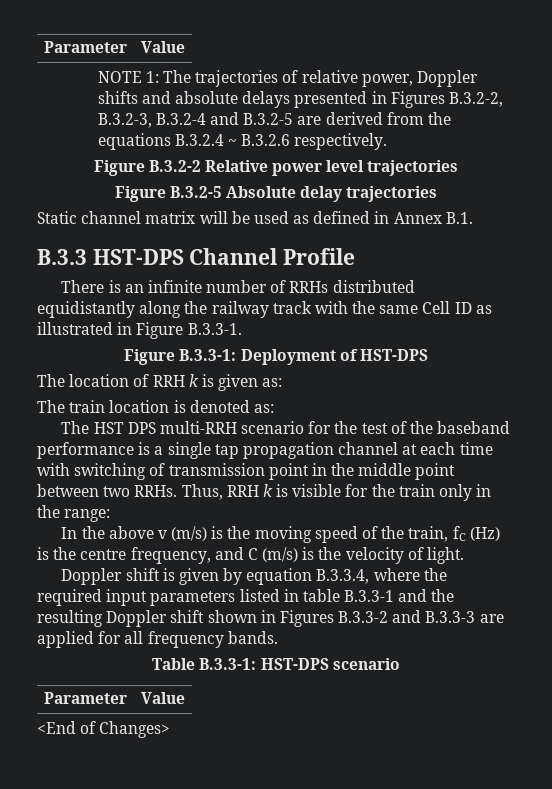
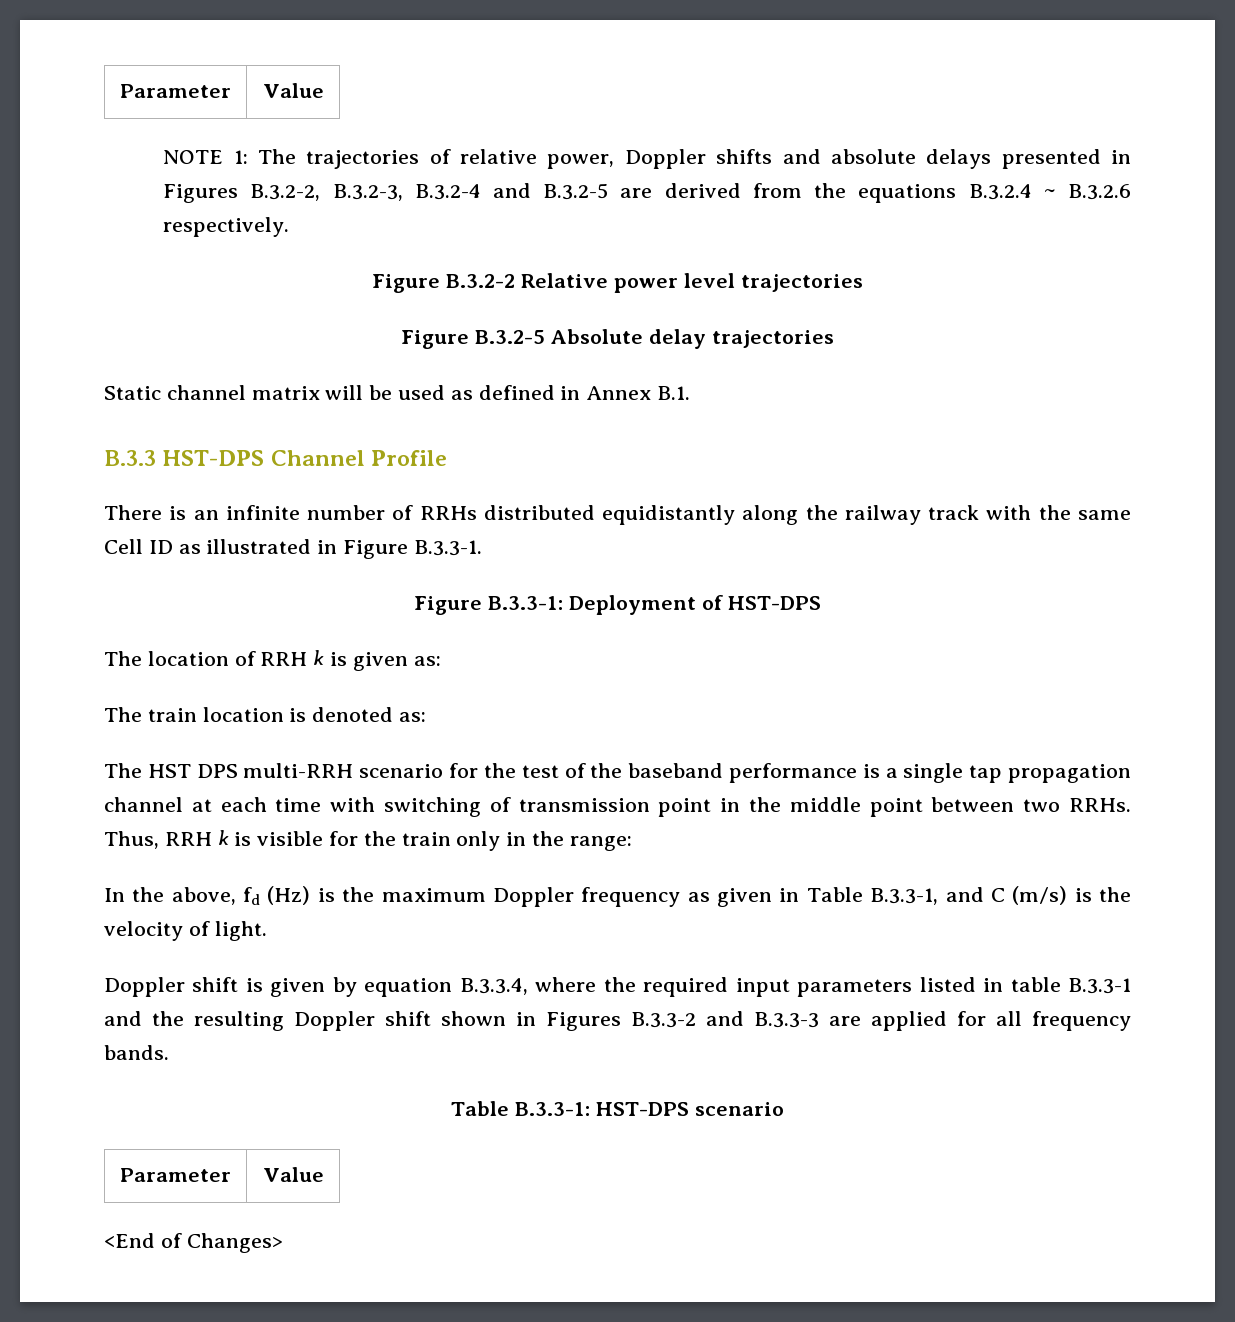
- In the above v (m/s) is the moving speed of the train, fC (Hz) is the centre frequency, and C (m/s) is the velocity of light.
+ In the above, fd (Hz) is the maximum Doppler frequency as given in Table B.3.3-1, and C (m/s) is the velocity of light.

